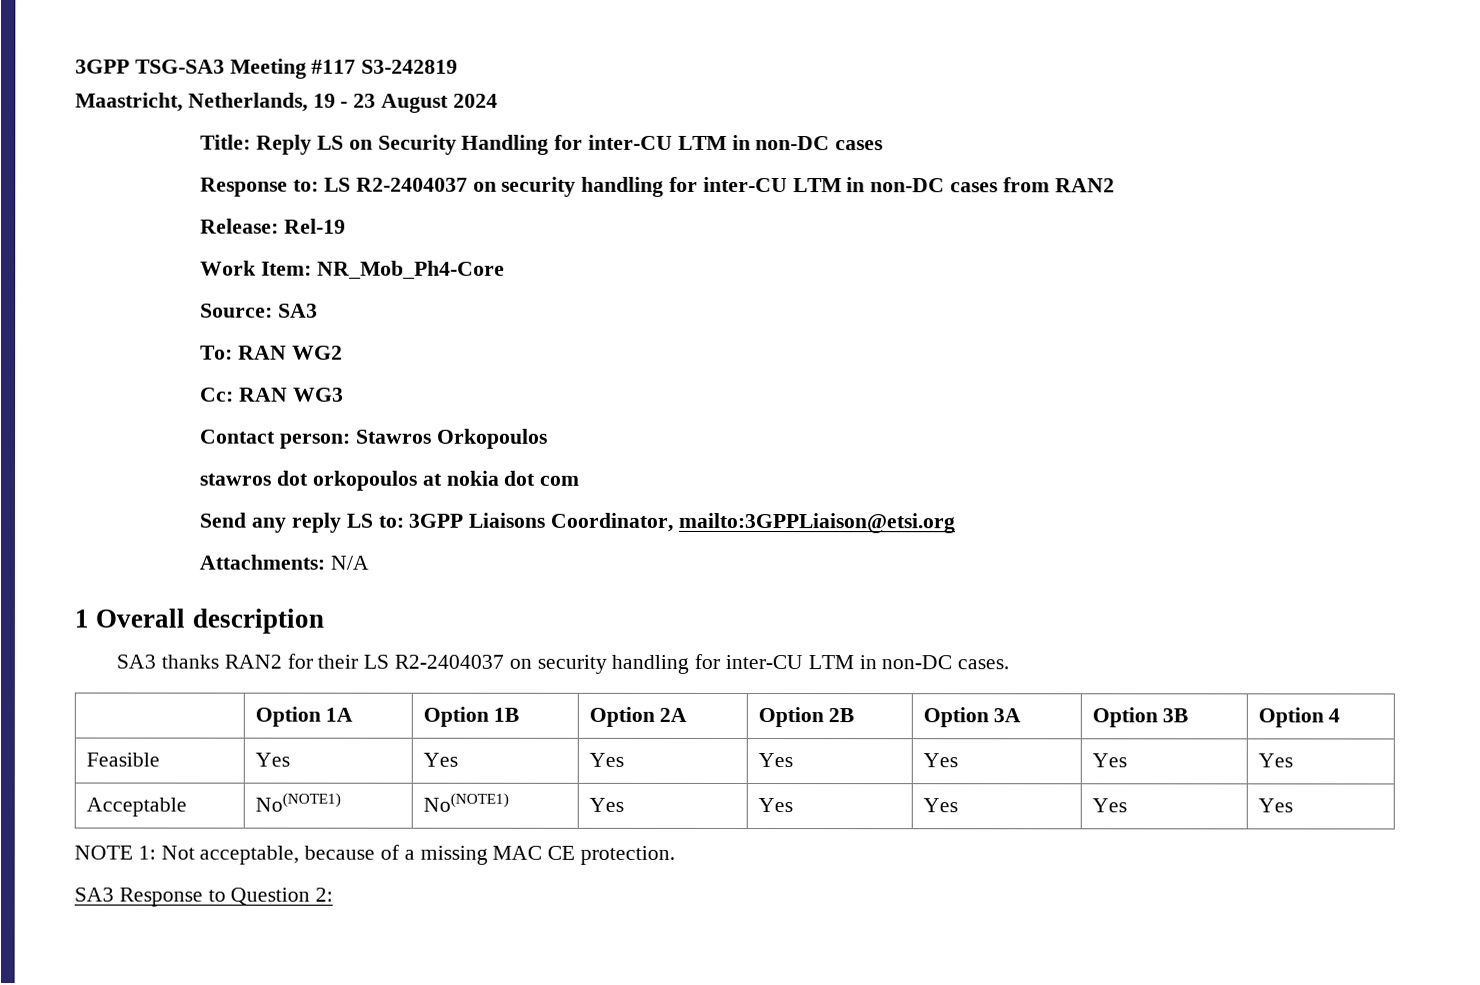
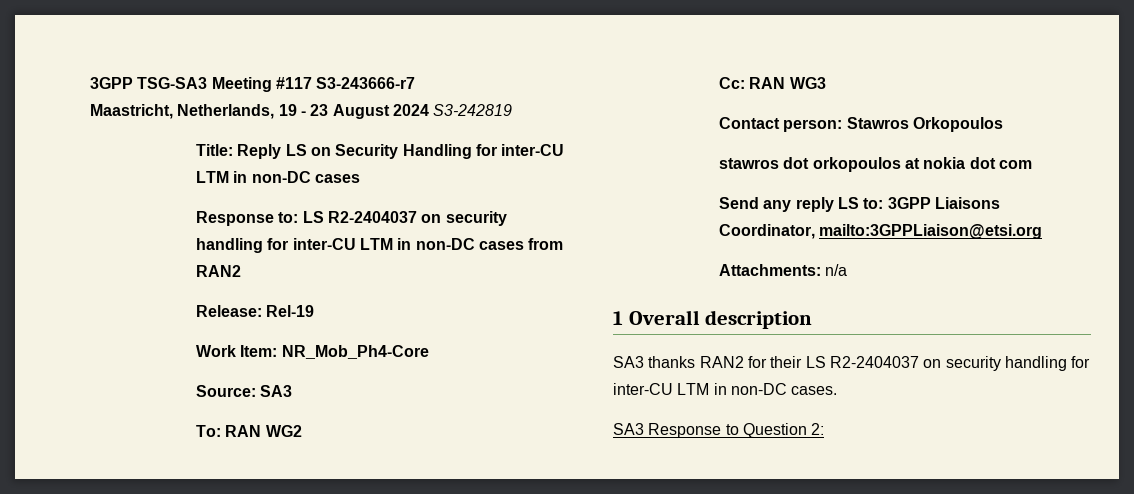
- 3GPP TSG-SA3 Meeting #117 S3-242819
+ 3GPP TSG-SA3 Meeting #117 S3-243666-r7
- Maastricht, Netherlands, 19 - 23 August 2024
+ Maastricht, Netherlands, 19 - 23 August 2024 S3-242819
- Attachments: N/A
+ Attachments: n/a
- | Option 1A | Option 1B | Option 2A | Option 2B | Option 3A | Option 3B | Option 4
- Feasible | Yes | Yes | Yes | Yes | Yes | Yes | Yes
- Acceptable | No(NOTE1) | No(NOTE1) | Yes | Yes | Yes | Yes | Yes
- NOTE 1: Not acceptable, because of a missing MAC CE protection.

